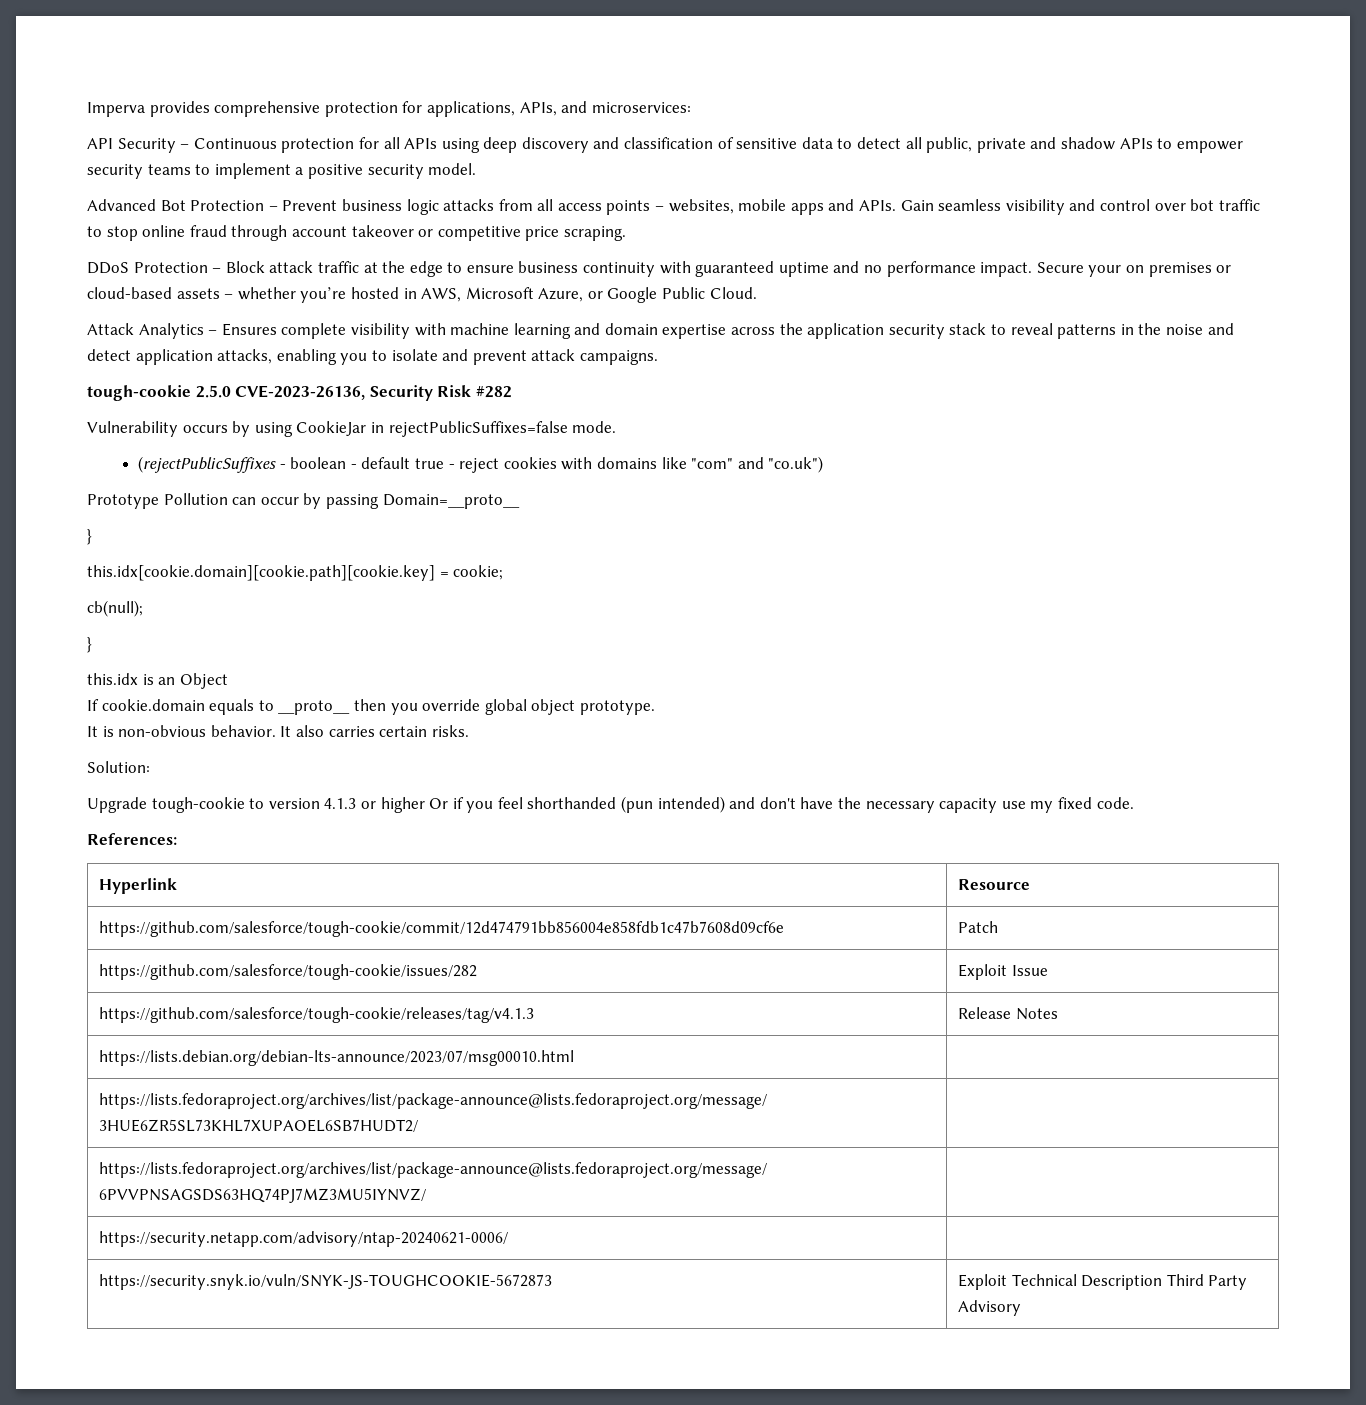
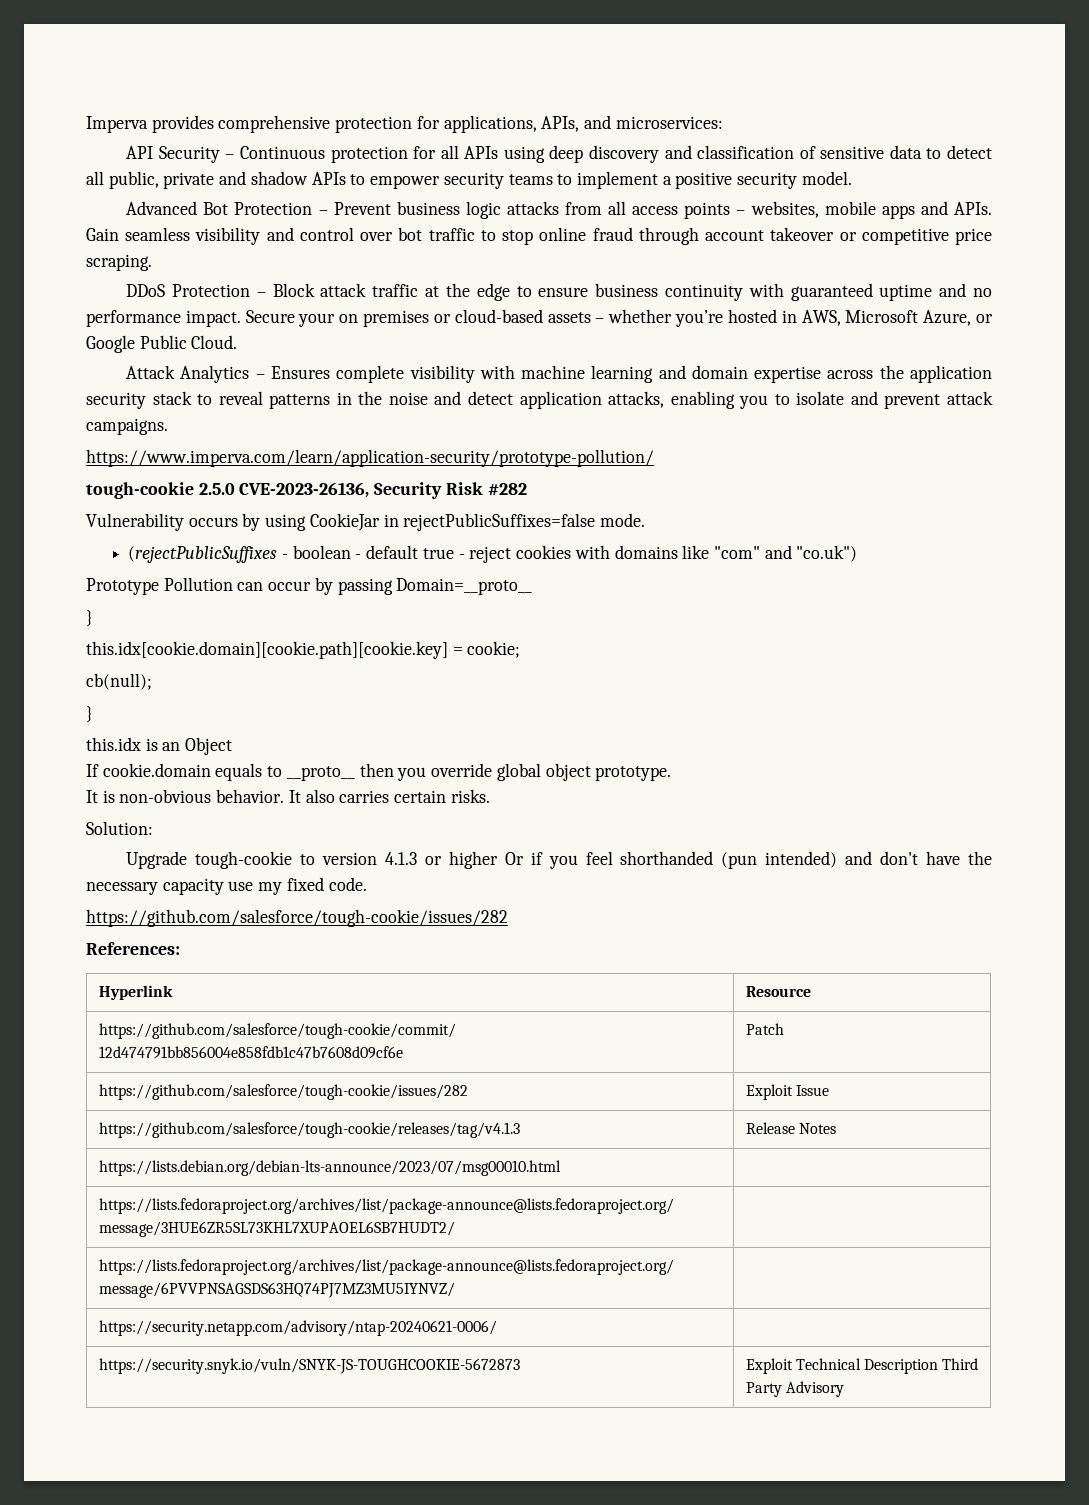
+ https://www.imperva.com/learn/application-security/prototype-pollution/
  Upgrade tough-cookie to version 4.1.3 or higher Or if you feel shorthanded (pun intended) and don't have the necessary capacity use my fixed code.
+ https://github.com/salesforce/tough-cookie/issues/282

